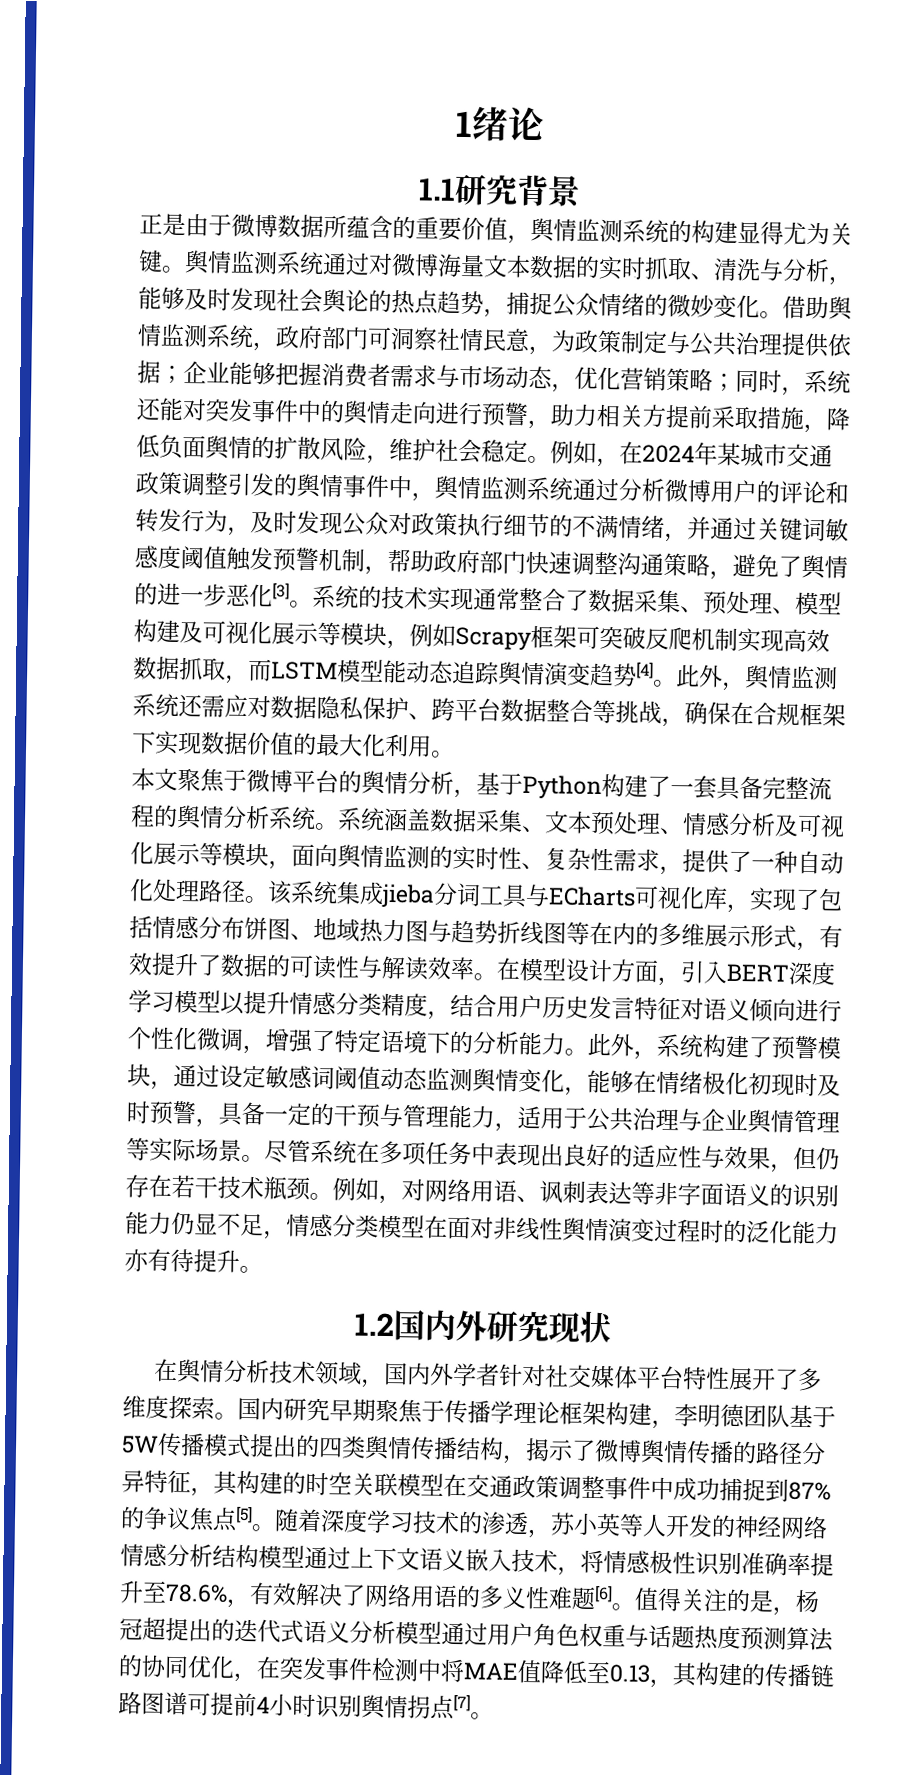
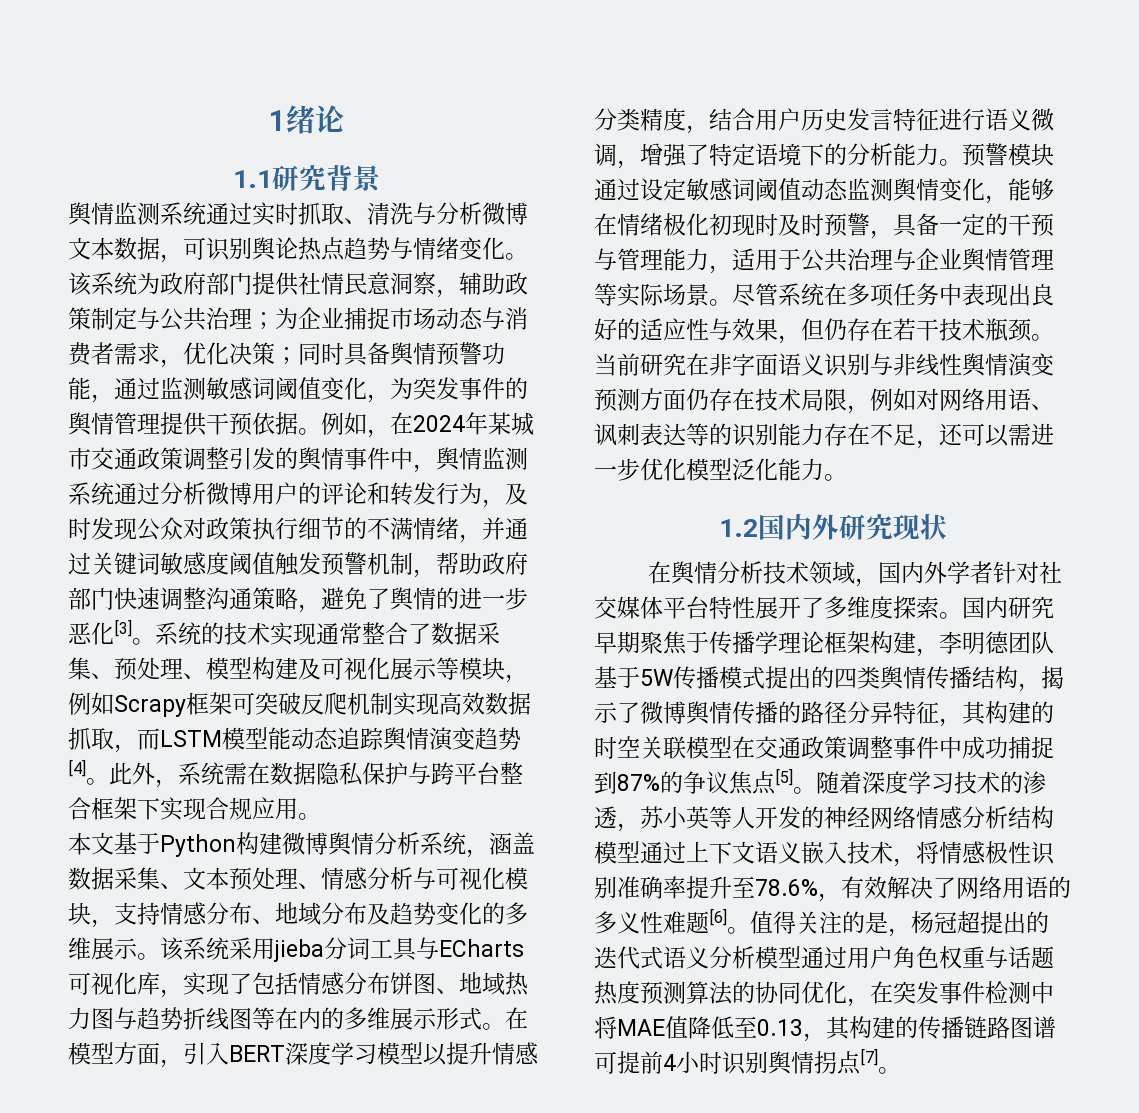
- 正是由于微博数据所蕴含的重要价值，舆情监测系统的构建显得尤为关键。舆情监测系统通过对微博海量文本数据的实时抓取、清洗与分析，能够及时发现社会舆论的热点趋势，捕捉公众情绪的微妙变化。借助舆情监测系统，政府部门可洞察社情民意，为政策制定与公共治理提供依据；企业能够把握消费者需求与市场动态，优化营销策略；同时，系统还能对突发事件中的舆情走向进行预警，助力相关方提前采取措施，降低负面舆情的扩散风险，维护社会稳定。
+ 舆情监测系统通过实时抓取、清洗与分析微博文本数据，可识别舆论热点趋势与情绪变化。该系统为政府部门提供社情民意洞察，辅助政策制定与公共治理；为企业捕捉市场动态与消费者需求，优化决策；同时具备舆情预警功能，通过监测敏感词阈值变化，为突发事件的舆情管理提供干预依据。
- 此外，舆情监测系统还需应对数据隐私保护、跨平台数据整合等挑战，确保在合规框架下实现数据价值的最大化利用。
- 本文聚焦于微博平台的舆情分析，基于Python构建了一套具备完整流程的舆情分析系统。系统涵盖数据采集、文本预处理、情感分析及可视化展示等模块，面向舆情监测的实时性、复杂性需求，提供了一种自动化处理路径。该系统集成jieba分词工具与ECharts可视化库，实现了包括情感分布饼图、地域热力图与趋势折线图等在内的多维展示形式，有效提升了数据的可读性与解读效率。
+ 此外，系统需在数据隐私保护与跨平台整合框架下实现合规应用。
+ 本文基于Python构建微博舆情分析系统，涵盖数据采集、文本预处理、情感分析与可视化模块，支持情感分布、地域分布及趋势变化的多维展示。该系统采用jieba分词工具与ECharts可视化库，实现了包括情感分布饼图、地域热力图与趋势折线图等在内的多维展示形式。
- 在模型设计方面，引入BERT深度学习模型以提升情感分类精度，结合用户历史发言特征对语义倾向进行个性化微调，增强了特定语境下的分析能力。
+ 在模型方面，引入BERT深度学习模型以提升情感分类精度，结合用户历史发言特征进行语义微调，增强了特定语境下的分析能力。
- 此外，系统构建了预警模块，通过设定敏感词阈值动态监测舆情变化，能够在情绪极化初现时及时预警，具备一定的干预与管理能力，适用于公共治理与企业舆情管理等实际场景。
+ 预警模块通过设定敏感词阈值动态监测舆情变化，能够在情绪极化初现时及时预警，具备一定的干预与管理能力，适用于公共治理与企业舆情管理等实际场景。
- 例如，对网络用语、讽刺表达等非字面语义的识别能力仍显不足，情感分类模型在面对非线性舆情演变过程时的泛化能力亦有待提升。
+ 当前研究在非字面语义识别与非线性舆情演变预测方面仍存在技术局限，例如对网络用语、讽刺表达等的识别能力存在不足，还可以需进一步优化模型泛化能力。

